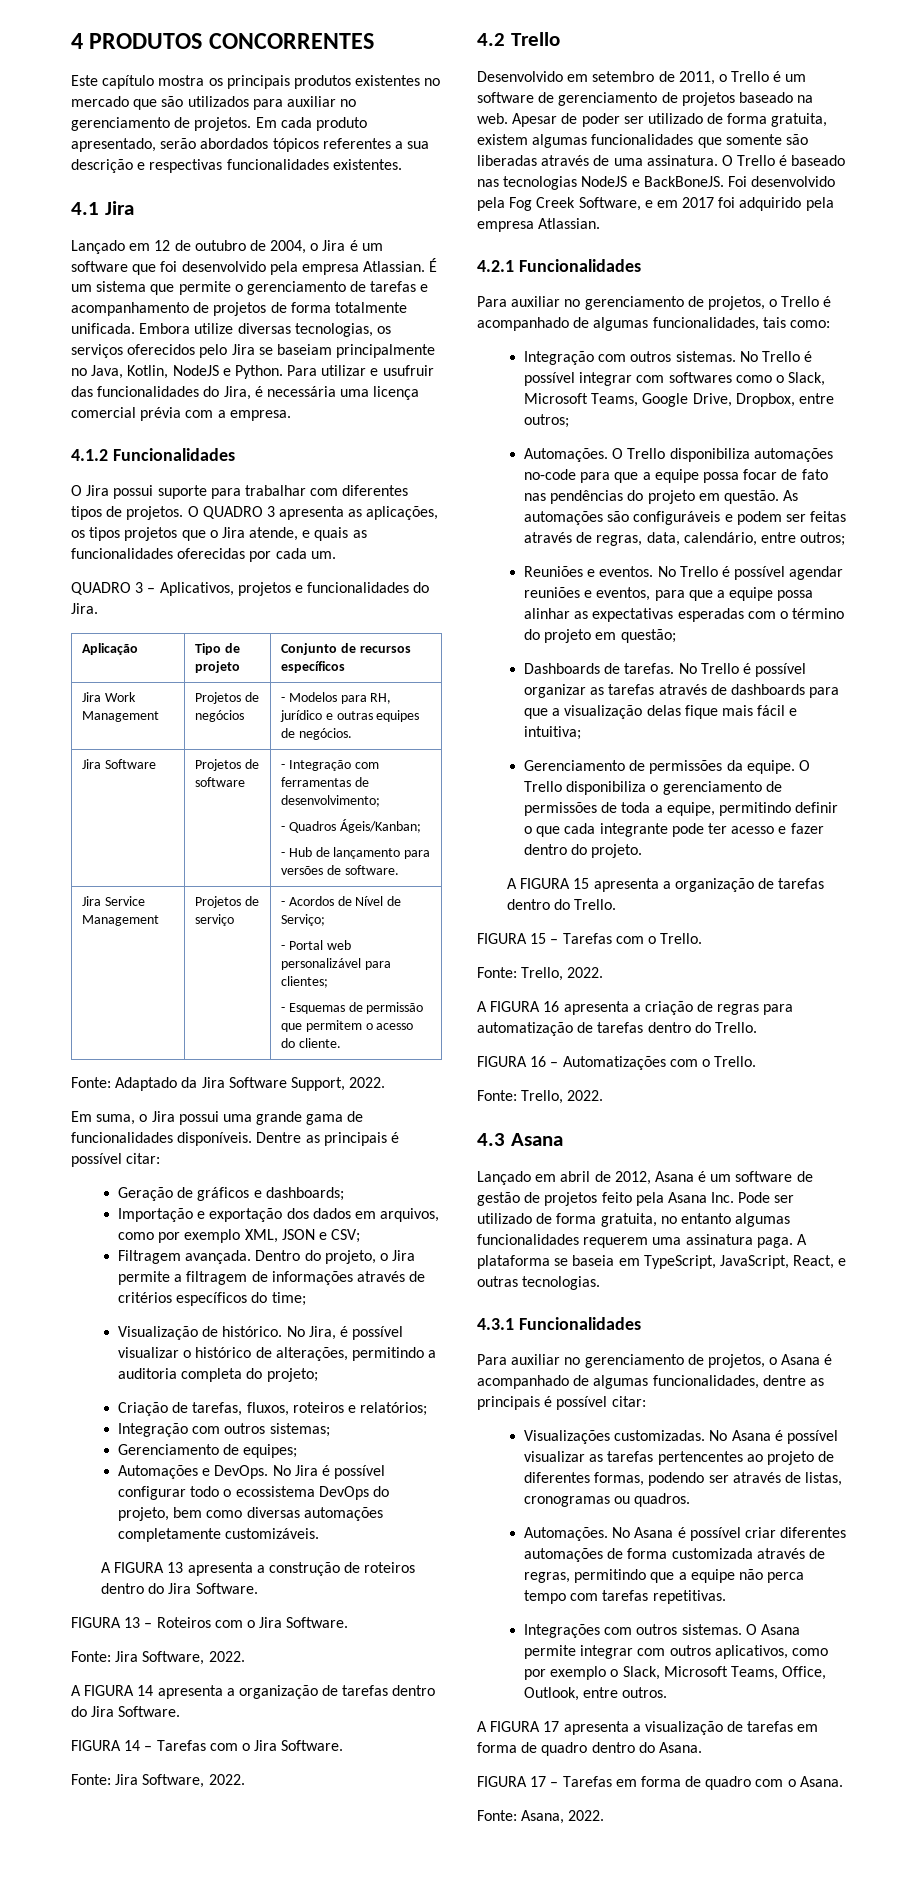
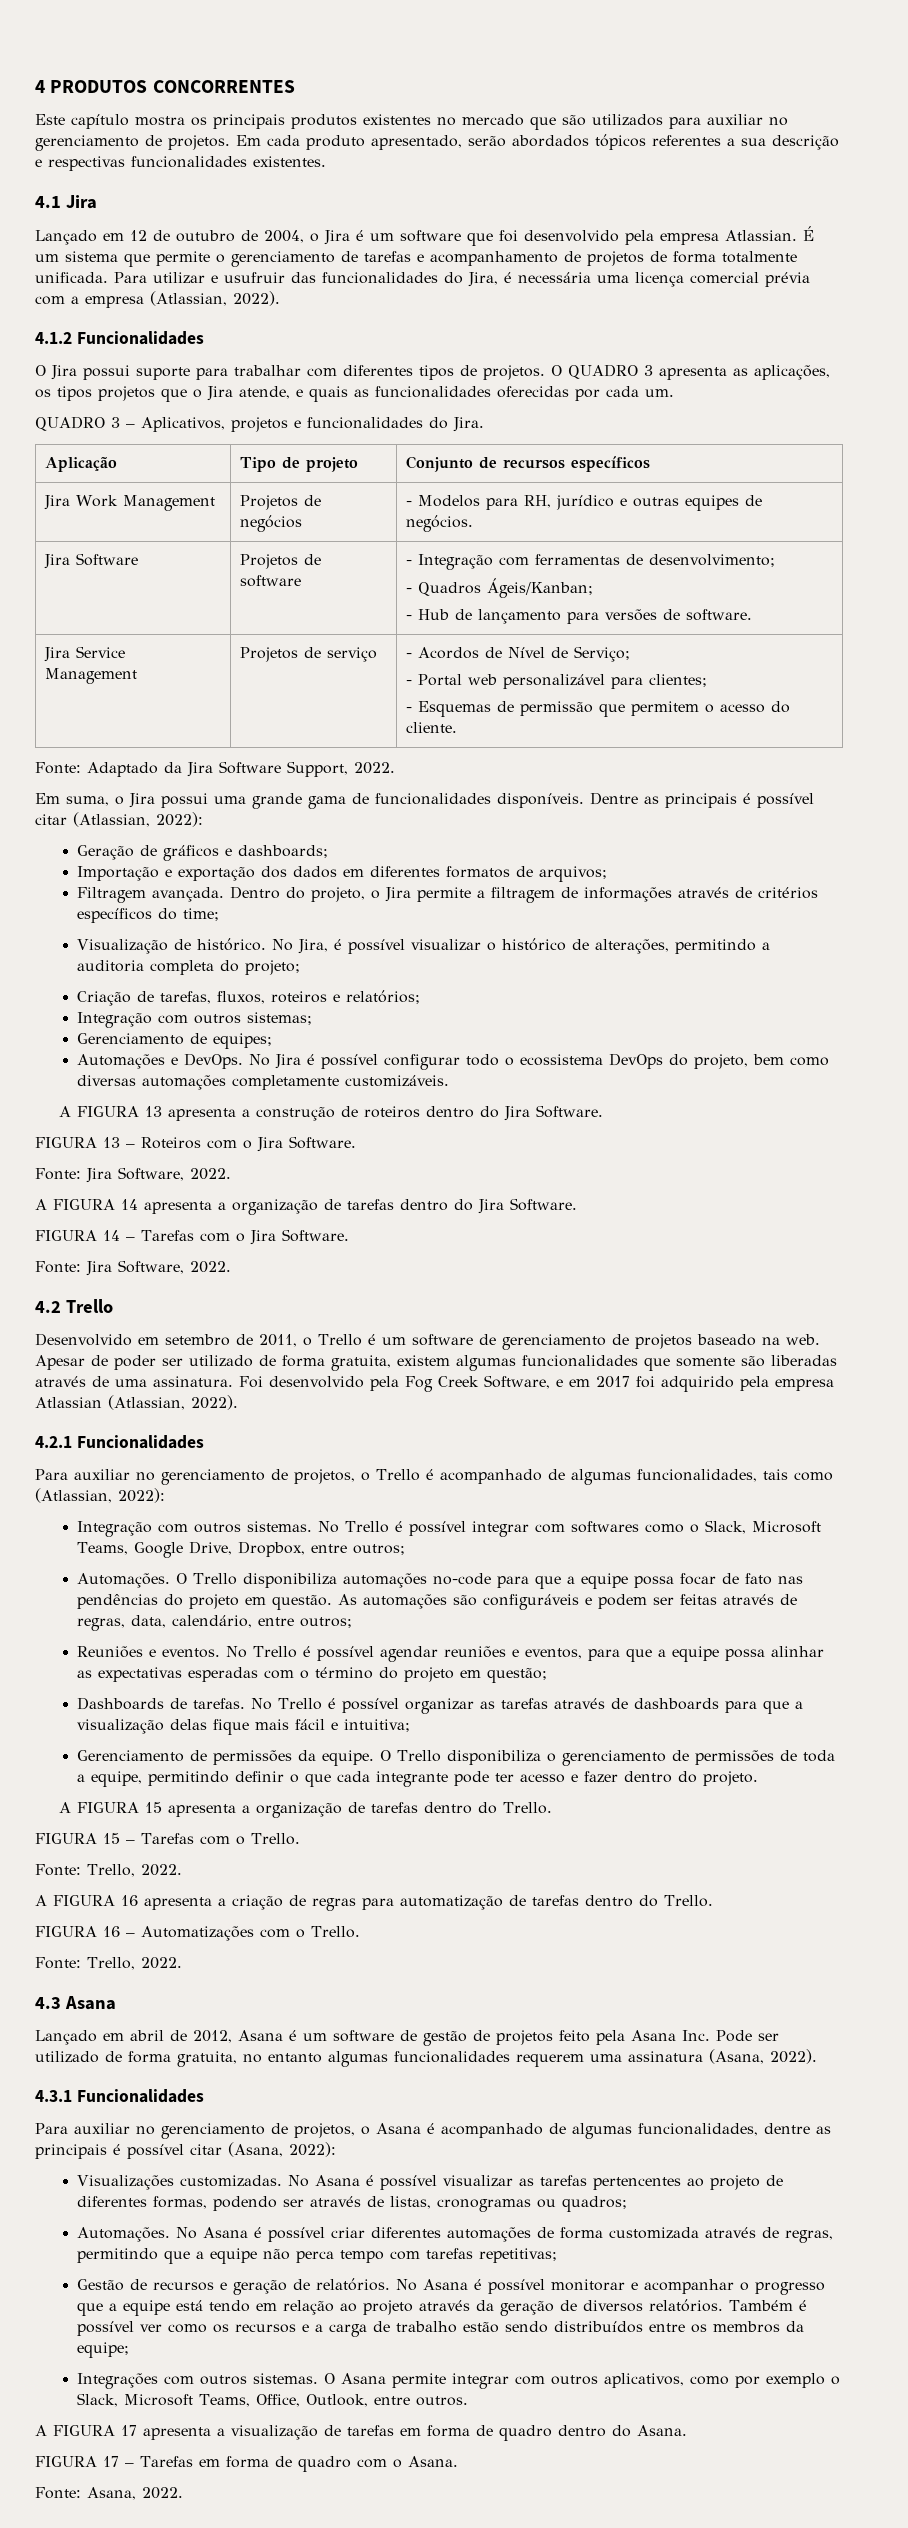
- Embora utilize diversas tecnologias, os serviços oferecidos pelo Jira se baseiam principalmente no Java, Kotlin, NodeJS e Python.
- Para utilizar e usufruir das funcionalidades do Jira, é necessária uma licença comercial prévia com a empresa.
+ Para utilizar e usufruir das funcionalidades do Jira, é necessária uma licença comercial prévia com a empresa (Atlassian, 2022).
- Dentre as principais é possível citar:
+ Dentre as principais é possível citar (Atlassian, 2022):
- Importação e exportação dos dados em arquivos, como por exemplo XML, JSON e CSV;
+ Importação e exportação dos dados em diferentes formatos de arquivos;
- O Trello é baseado nas tecnologias NodeJS e BackBoneJS.
- Foi desenvolvido pela Fog Creek Software, e em 2017 foi adquirido pela empresa Atlassian.
+ Foi desenvolvido pela Fog Creek Software, e em 2017 foi adquirido pela empresa Atlassian (Atlassian, 2022).
- Para auxiliar no gerenciamento de projetos, o Trello é acompanhado de algumas funcionalidades, tais como:
+ Para auxiliar no gerenciamento de projetos, o Trello é acompanhado de algumas funcionalidades, tais como (Atlassian, 2022):
- Lançado em abril de 2012, Asana é um software de gestão de projetos feito pela Asana Inc. Pode ser utilizado de forma gratuita, no entanto algumas funcionalidades requerem uma assinatura paga. A plataforma se baseia em TypeScript, JavaScript, React, e outras tecnologias.
+ Lançado em abril de 2012, Asana é um software de gestão de projetos feito pela Asana Inc. Pode ser utilizado de forma gratuita, no entanto algumas funcionalidades requerem uma assinatura (Asana, 2022).
- Para auxiliar no gerenciamento de projetos, o Asana é acompanhado de algumas funcionalidades, dentre as principais é possível citar:
+ Para auxiliar no gerenciamento de projetos, o Asana é acompanhado de algumas funcionalidades, dentre as principais é possível citar (Asana, 2022):
- No Asana é possível visualizar as tarefas pertencentes ao projeto de diferentes formas, podendo ser através de listas, cronogramas ou quadros.
+ No Asana é possível visualizar as tarefas pertencentes ao projeto de diferentes formas, podendo ser através de listas, cronogramas ou quadros;
- No Asana é possível criar diferentes automações de forma customizada através de regras, permitindo que a equipe não perca tempo com tarefas repetitivas.
+ No Asana é possível criar diferentes automações de forma customizada através de regras, permitindo que a equipe não perca tempo com tarefas repetitivas;
+ Gestão de recursos e geração de relatórios. No Asana é possível monitorar e acompanhar o progresso que a equipe está tendo em relação ao projeto através da geração de diversos relatórios. Também é possível ver como os recursos e a carga de trabalho estão sendo distribuídos entre os membros da equipe;

